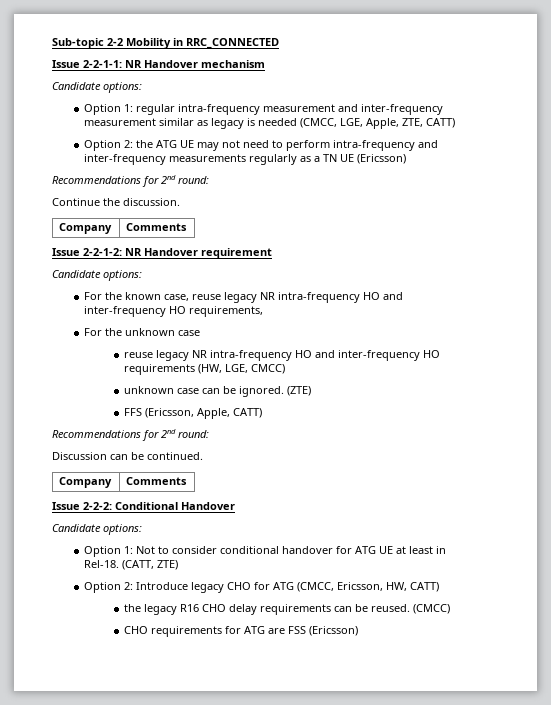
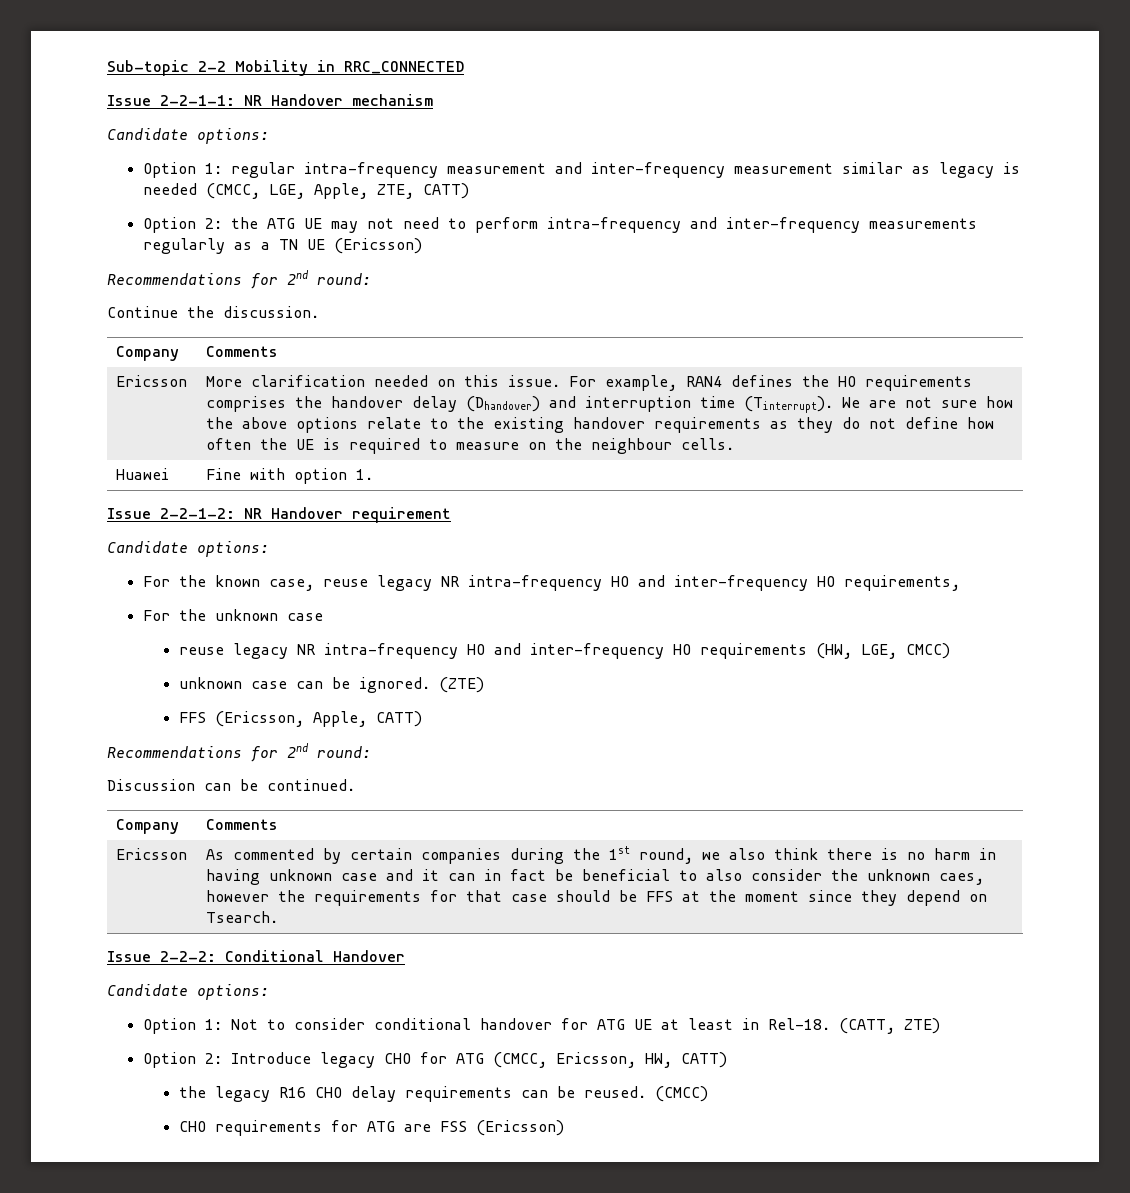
+ Ericsson | More clarification needed on this issue. For example, RAN4 defines the HO requirements comprises the handover delay (Dhandover) and interruption time (Tinterrupt). We are not sure how the above options relate to the existing handover requirements as they do not define how often the UE is required to measure on the neighbour cells.
+ Huawei | Fine with option 1.
+ Ericsson | As commented by certain companies during the 1st round, we also think there is no harm in having unknown case and it can in fact be beneficial to also consider the unknown caes, however the requirements for that case should be FFS at the moment since they depend on Tsearch.

